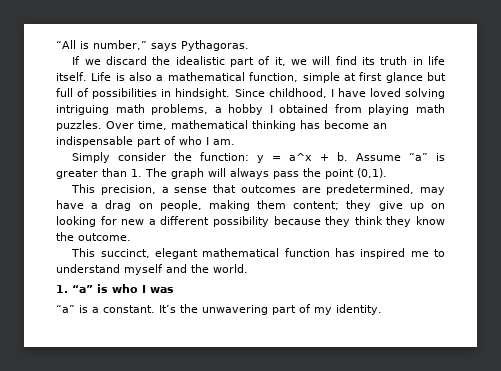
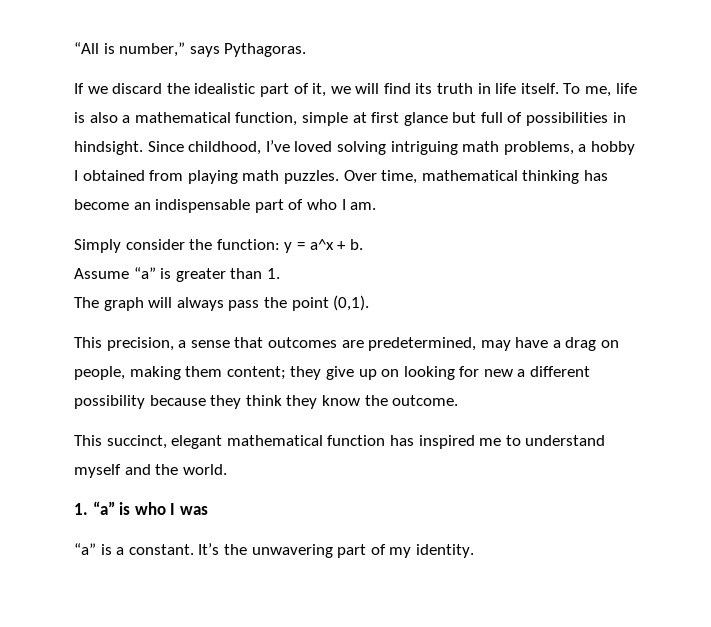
- Life is also a mathematical function, simple at first glance but full of possibilities in hindsight.
+ To me, life is also a mathematical function, simple at first glance but full of possibilities in hindsight.
- Since childhood, I have loved solving intriguing math problems, a hobby I obtained from playing math puzzles.
+ Since childhood, I’ve loved solving intriguing math problems, a hobby I obtained from playing math puzzles.
- Simply consider the function: y = a^x + b. Assume “a” is greater than 1. The graph will always pass the point (0,1).
+ Simply consider the function: y = a^x + b.
+ Assume “a” is greater than 1.
+ The graph will always pass the point (0,1).

